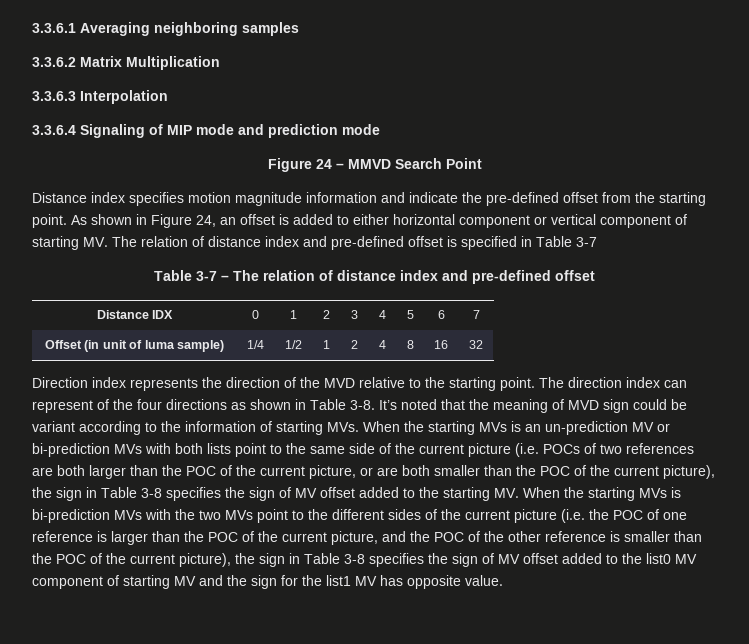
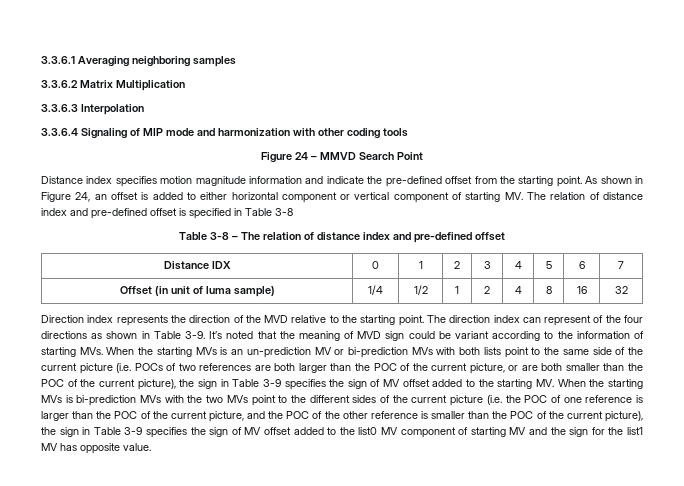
- 3.3.6.4 Signaling of MIP mode and prediction mode
+ 3.3.6.4 Signaling of MIP mode and harmonization with other coding tools
- As shown in Figure 24, an offset is added to either horizontal component or vertical component of starting MV. The relation of distance index and pre-defined offset is specified in Table 3-7
- Table 3-7 – The relation of distance index and pre-defined offset
+ As shown in Figure 24, an offset is added to either horizontal component or vertical component of starting MV. The relation of distance index and pre-defined offset is specified in Table 3-8
+ Table 3-8 – The relation of distance index and pre-defined offset
- The direction index can represent of the four directions as shown in Table 3-8.
+ The direction index can represent of the four directions as shown in Table 3-9.
- It’s noted that the meaning of MVD sign could be variant according to the information of starting MVs. When the starting MVs is an un-prediction MV or bi-prediction MVs with both lists point to the same side of the current picture (i.e. POCs of two references are both larger than the POC of the current picture, or are both smaller than the POC of the current picture), the sign in Table 3-8 specifies the sign of MV offset added to the starting MV. When the starting MVs is bi-prediction MVs with the two MVs point to the different sides of the current picture (i.e. the POC of one reference is larger than the POC of the current picture, and the POC of the other reference is smaller than the POC of the current picture), the sign in Table 3-8 specifies the sign of MV offset added to the list0 MV component of starting MV and the sign for the list1 MV has opposite value.
+ It’s noted that the meaning of MVD sign could be variant according to the information of starting MVs. When the starting MVs is an un-prediction MV or bi-prediction MVs with both lists point to the same side of the current picture (i.e. POCs of two references are both larger than the POC of the current picture, or are both smaller than the POC of the current picture), the sign in Table 3-9 specifies the sign of MV offset added to the starting MV. When the starting MVs is bi-prediction MVs with the two MVs point to the different sides of the current picture (i.e. the POC of one reference is larger than the POC of the current picture, and the POC of the other reference is smaller than the POC of the current picture), the sign in Table 3-9 specifies the sign of MV offset added to the list0 MV component of starting MV and the sign for the list1 MV has opposite value.

